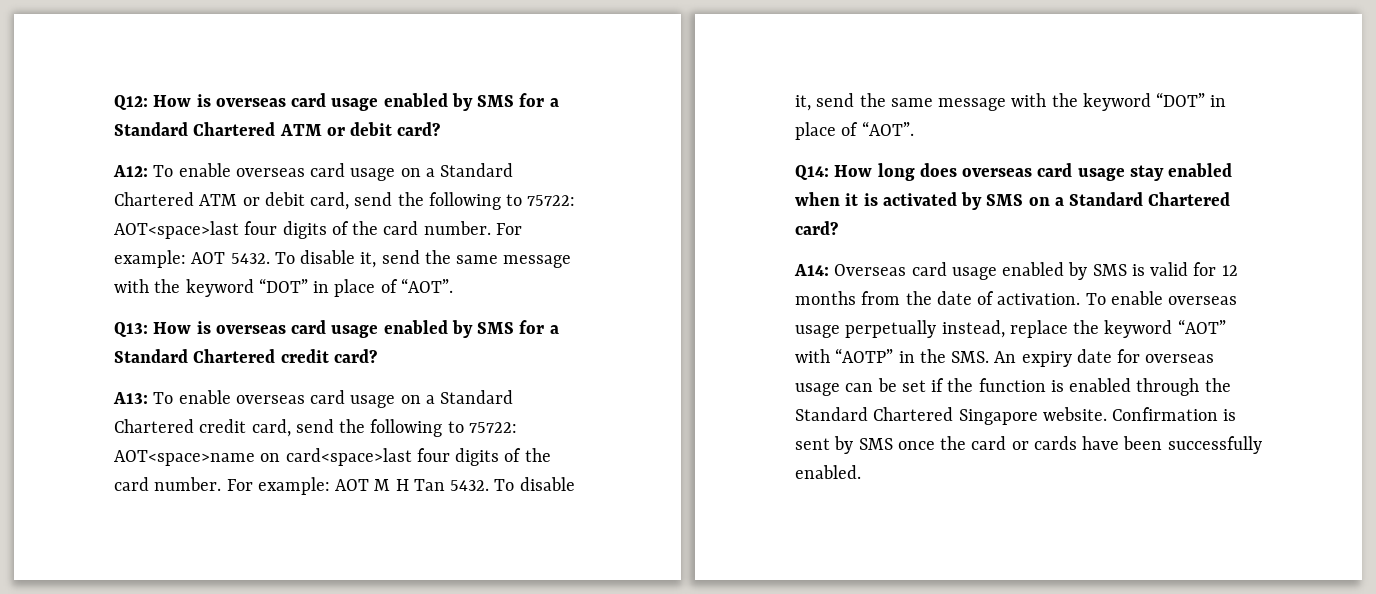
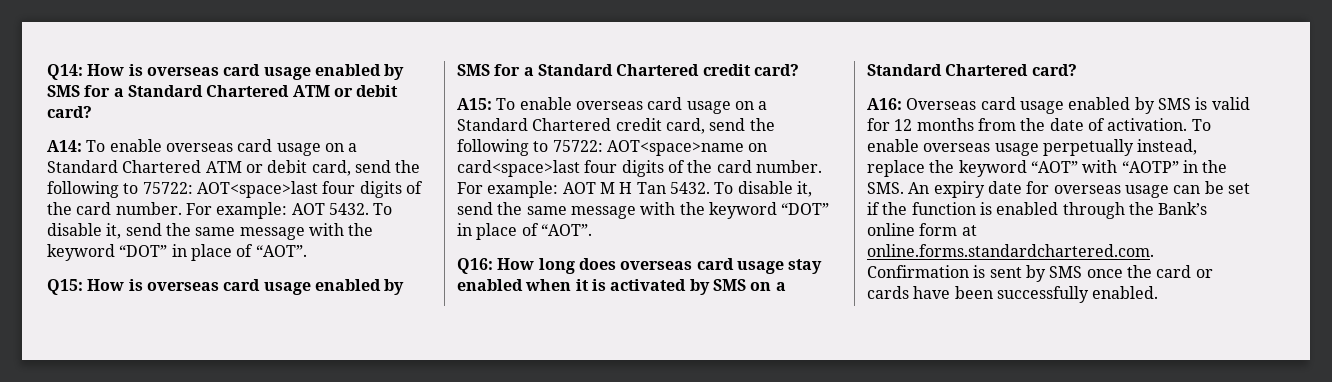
- Q12: How is overseas card usage enabled by SMS for a Standard Chartered ATM or debit card?
+ Q14: How is overseas card usage enabled by SMS for a Standard Chartered ATM or debit card?
- A12: To enable overseas card usage on a Standard Chartered ATM or debit card, send the following to 75722: AOT<space>last four digits of the card number.
+ A14: To enable overseas card usage on a Standard Chartered ATM or debit card, send the following to 75722: AOT<space>last four digits of the card number.
- Q13: How is overseas card usage enabled by SMS for a Standard Chartered credit card?
+ Q15: How is overseas card usage enabled by SMS for a Standard Chartered credit card?
- A13: To enable overseas card usage on a Standard Chartered credit card, send the following to 75722: AOT<space>name on card<space>last four digits of the card number.
+ A15: To enable overseas card usage on a Standard Chartered credit card, send the following to 75722: AOT<space>name on card<space>last four digits of the card number.
- Q14: How long does overseas card usage stay enabled when it is activated by SMS on a Standard Chartered card?
+ Q16: How long does overseas card usage stay enabled when it is activated by SMS on a Standard Chartered card?
- A14: Overseas card usage enabled by SMS is valid for 12 months from the date of activation.
+ A16: Overseas card usage enabled by SMS is valid for 12 months from the date of activation.
- To enable overseas usage perpetually instead, replace the keyword “AOT” with “AOTP” in the SMS. An expiry date for overseas usage can be set if the function is enabled through the Standard Chartered Singapore website. Confirmation is sent by SMS once the card or cards have been successfully enabled.
+ To enable overseas usage perpetually instead, replace the keyword “AOT” with “AOTP” in the SMS. An expiry date for overseas usage can be set if the function is enabled through the Bank’s online form at online.forms.standardchartered.com. Confirmation is sent by SMS once the card or cards have been successfully enabled.

